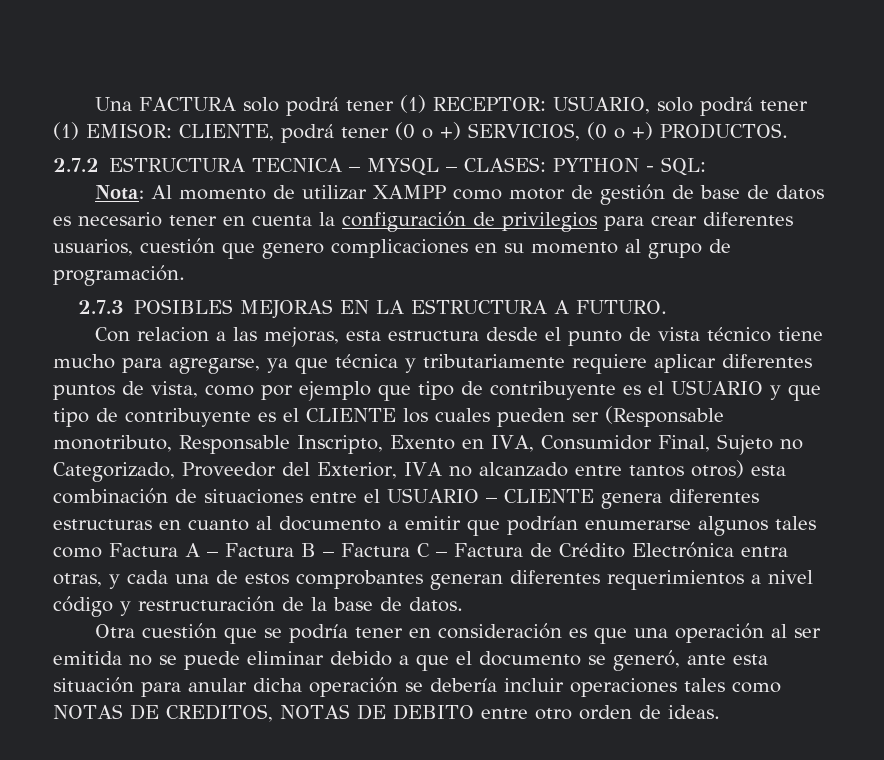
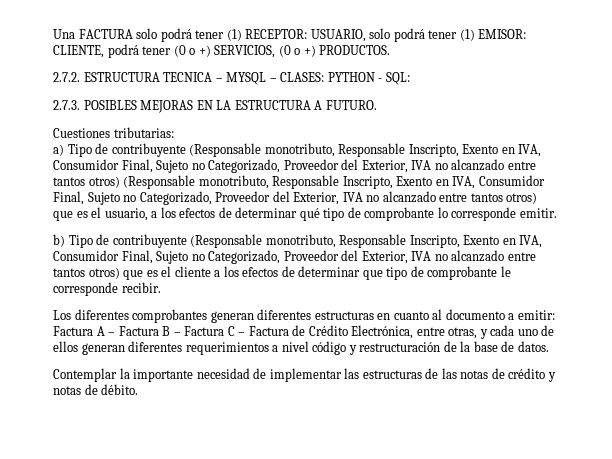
- 2.7.2 ESTRUCTURA TECNICA – MYSQL – CLASES: PYTHON - SQL:
+ 2.7.2. ESTRUCTURA TECNICA – MYSQL – CLASES: PYTHON - SQL:
- Nota: Al momento de utilizar XAMPP como motor de gestión de base de datos es necesario tener en cuenta la configuración de privilegios para crear diferentes usuarios, cuestión que genero complicaciones en su momento al grupo de programación.
- 2.7.3 POSIBLES MEJORAS EN LA ESTRUCTURA A FUTURO.
+ 2.7.3. POSIBLES MEJORAS EN LA ESTRUCTURA A FUTURO.
- Con relacion a las mejoras, esta estructura desde el punto de vista técnico tiene mucho para agregarse, ya que técnica y tributariamente requiere aplicar diferentes puntos de vista, como por ejemplo que tipo de contribuyente es el USUARIO y que tipo de contribuyente es el CLIENTE los cuales pueden ser (Responsable monotributo, Responsable Inscripto, Exento en IVA, Consumidor Final, Sujeto no Categorizado, Proveedor del Exterior, IVA no alcanzado entre tantos otros) esta combinación de situaciones entre el USUARIO – CLIENTE genera diferentes estructuras en cuanto al documento a emitir que podrían enumerarse algunos tales como Factura A – Factura B – Factura C – Factura de Crédito Electrónica entra otras, y cada una de estos comprobantes generan diferentes requerimientos a nivel código y restructuración de la base de datos.
+ Cuestiones tributarias:
+ a) Tipo de contribuyente (Responsable monotributo, Responsable Inscripto, Exento en IVA, Consumidor Final, Sujeto no Categorizado, Proveedor del Exterior, IVA no alcanzado entre tantos otros) (Responsable monotributo, Responsable Inscripto, Exento en IVA, Consumidor Final, Sujeto no Categorizado, Proveedor del Exterior, IVA no alcanzado entre tantos otros) que es el usuario, a los efectos de determinar qué tipo de comprobante lo corresponde emitir.
+ b) Tipo de contribuyente (Responsable monotributo, Responsable Inscripto, Exento en IVA, Consumidor Final, Sujeto no Categorizado, Proveedor del Exterior, IVA no alcanzado entre tantos otros) que es el cliente a los efectos de determinar que tipo de comprobante le corresponde recibir.
+ Los diferentes comprobantes generan diferentes estructuras en cuanto al documento a emitir: Factura A – Factura B – Factura C – Factura de Crédito Electrónica, entre otras, y cada uno de ellos generan diferentes requerimientos a nivel código y restructuración de la base de datos.
- Otra cuestión que se podría tener en consideración es que una operación al ser emitida no se puede eliminar debido a que el documento se generó, ante esta situación para anular dicha operación se debería incluir operaciones tales como NOTAS DE CREDITOS, NOTAS DE DEBITO entre otro orden de ideas.
+ Contemplar la importante necesidad de implementar las estructuras de las notas de crédito y notas de débito.

